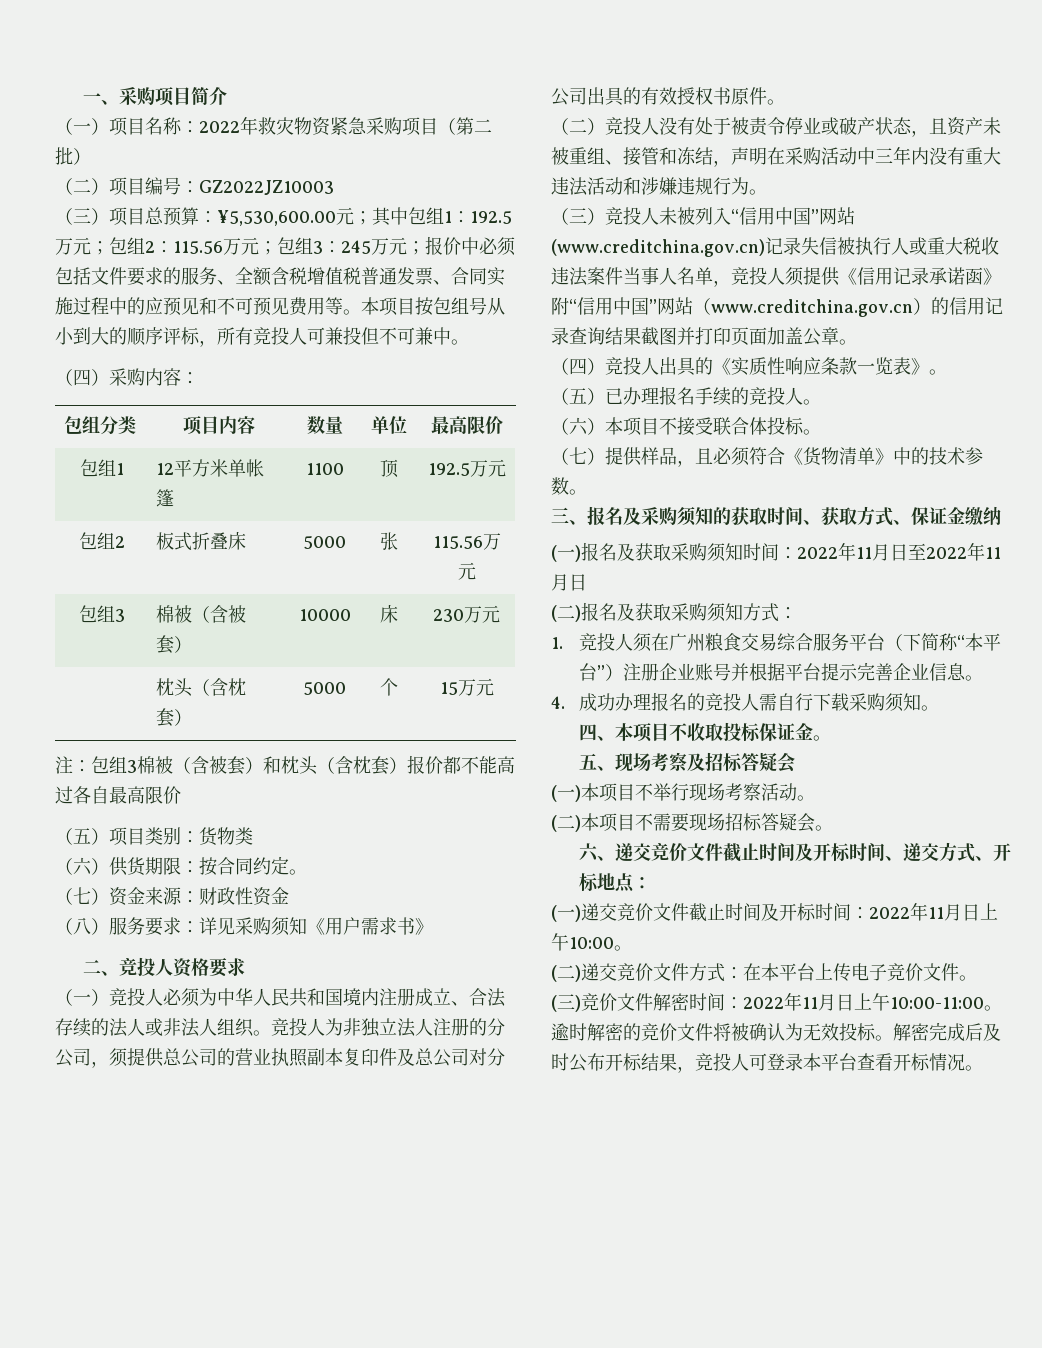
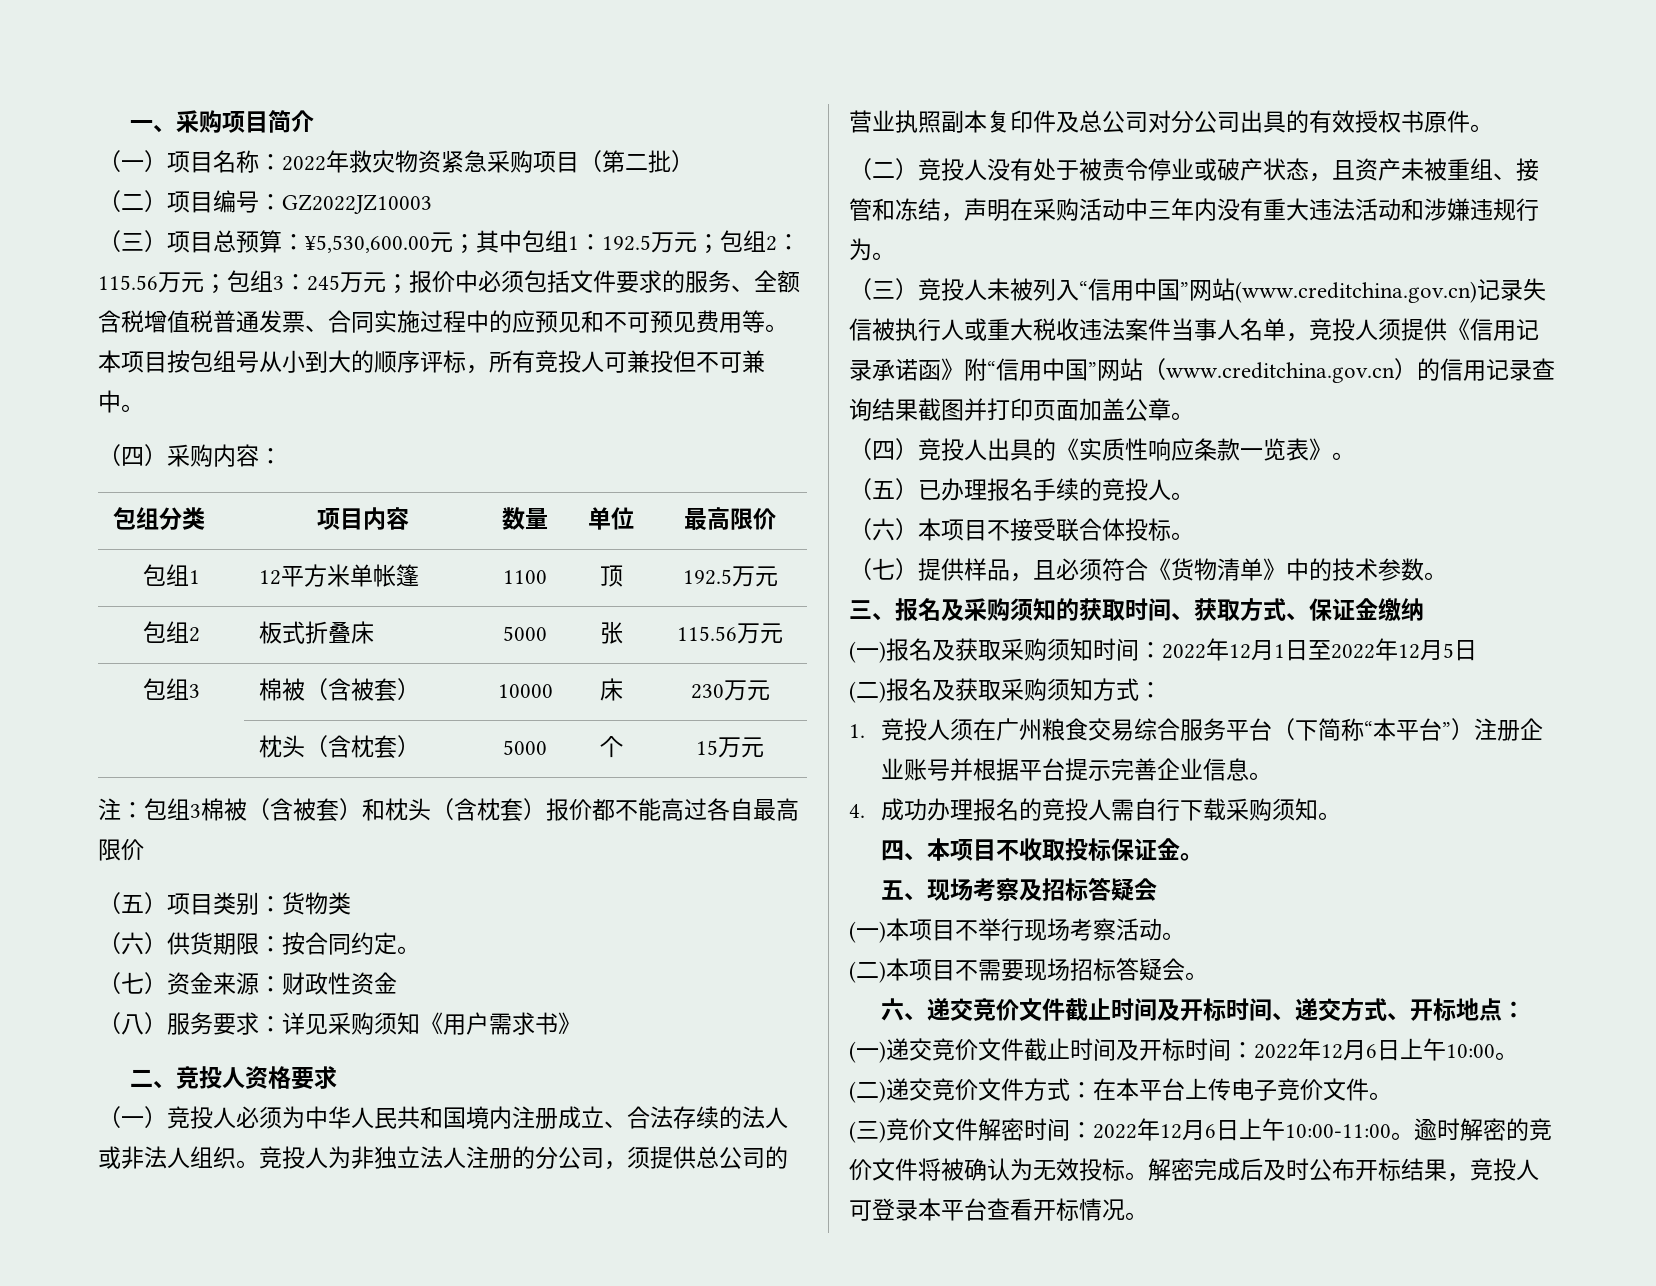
- (一)报名及获取采购须知时间：2022年11月日至2022年11月日
+ (一)报名及获取采购须知时间：2022年12月1日至2022年12月5日
- (一)递交竞价文件截止时间及开标时间：2022年11月日上午10:00。
+ (一)递交竞价文件截止时间及开标时间：2022年12月6日上午10:00。
- (三)竞价文件解密时间：2022年11月日上午10:00-11:00。
+ (三)竞价文件解密时间：2022年12月6日上午10:00-11:00。

